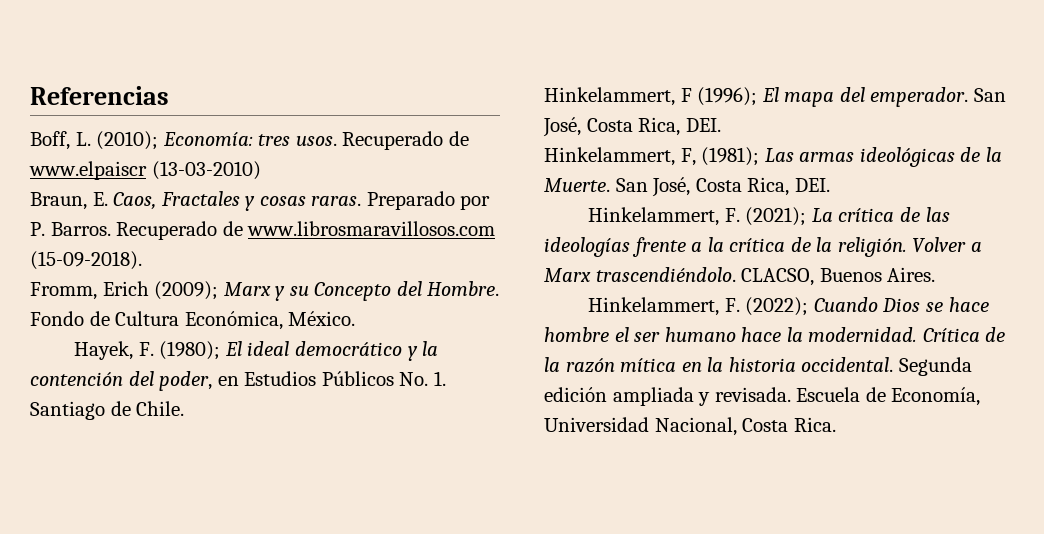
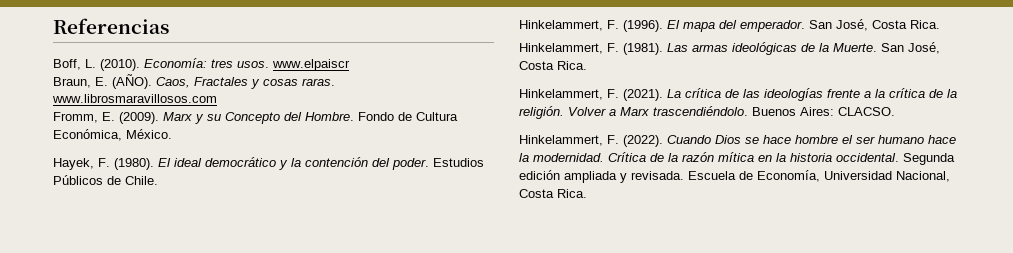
- Boff, L. (2010); Economía: tres usos. Recuperado de www.elpaiscr (13-03-2010)
+ Boff, L. (2010). Economía: tres usos. www.elpaiscr
- Braun, E. Caos, Fractales y cosas raras. Preparado por P. Barros. Recuperado de www.librosmaravillosos.com (15-09-2018).
+ Braun, E. (AÑO). Caos, Fractales y cosas raras. www.librosmaravillosos.com
- Fromm, Erich (2009); Marx y su Concepto del Hombre.
+ Fromm, E. (2009). Marx y su Concepto del Hombre.
- Hayek, F. (1980); El ideal democrático y la contención del poder, en Estudios Públicos No. 1. Santiago de Chile.
+ Hayek, F. (1980). El ideal democrático y la contención del poder. Estudios Públicos de Chile.
- Hinkelammert, F (1996); El mapa del emperador. San José, Costa Rica, DEI.
- Hinkelammert, F, (1981); Las armas ideológicas de la Muerte. San José, Costa Rica, DEI.
- Hinkelammert, F. (2021); La crítica de las ideologías frente a la crítica de la religión.
+ Hinkelammert, F. (1996). El mapa del emperador. San José, Costa Rica.
+ Hinkelammert, F. (1981). Las armas ideológicas de la Muerte. San José, Costa Rica.
+ Hinkelammert, F. (2021). La crítica de las ideologías frente a la crítica de la religión.
- CLACSO, Buenos Aires.
- Hinkelammert, F. (2022); Cuando Dios se hace hombre el ser humano hace la modernidad.
+ Buenos Aires: CLACSO.
+ Hinkelammert, F. (2022). Cuando Dios se hace hombre el ser humano hace la modernidad.

